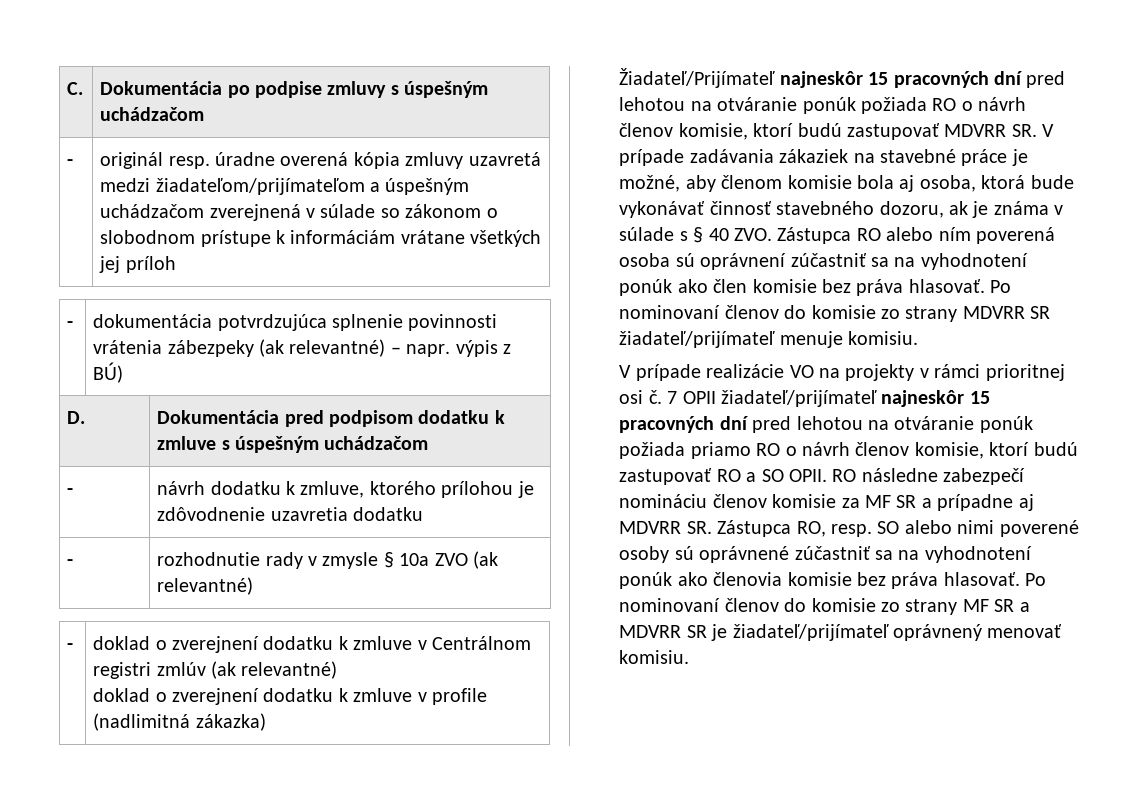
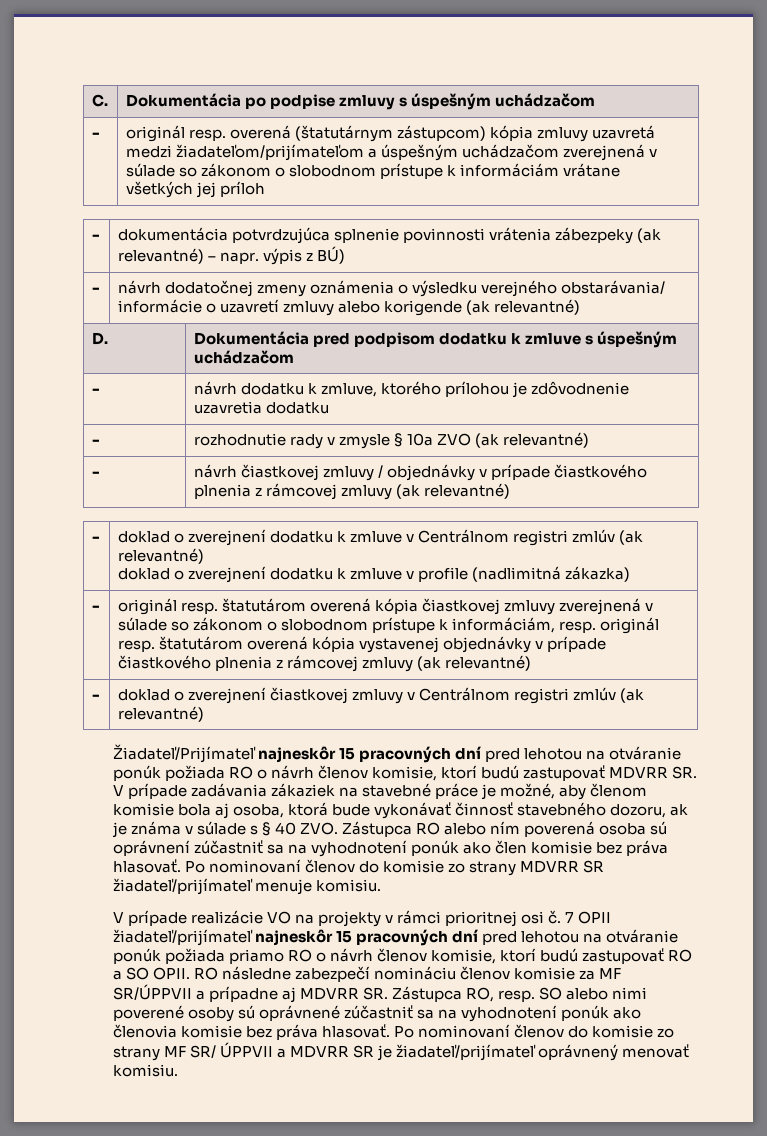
- - | originál resp. úradne overená kópia zmluvy uzavretá medzi žiadateľom/prijímateľom a úspešným uchádzačom zverejnená v súlade so zákonom o slobodnom prístupe k informáciám vrátane všetkých jej príloh
+ - | originál resp. overená (štatutárnym zástupcom) kópia zmluvy uzavretá medzi žiadateľom/prijímateľom a úspešným uchádzačom zverejnená v súlade so zákonom o slobodnom prístupe k informáciám vrátane všetkých jej príloh
+ - | návrh dodatočnej zmeny oznámenia o výsledku verejného obstarávania/ informácie o uzavretí zmluvy alebo korigende (ak relevantné)
+ - | návrh čiastkovej zmluvy / objednávky v prípade čiastkového plnenia z rámcovej zmluvy (ak relevantné)
+ - | originál resp. štatutárom overená kópia čiastkovej zmluvy zverejnená v súlade so zákonom o slobodnom prístupe k informáciám, resp. originál resp. štatutárom overená kópia vystavenej objednávky v prípade čiastkového plnenia z rámcovej zmluvy (ak relevantné)
+ - | doklad o zverejnení čiastkovej zmluvy v Centrálnom registri zmlúv (ak relevantné)
- RO následne zabezpečí nomináciu členov komisie za MF SR a prípadne aj MDVRR SR. Zástupca RO, resp. SO alebo nimi poverené osoby sú oprávnené zúčastniť sa na vyhodnotení ponúk ako členovia komisie bez práva hlasovať.
+ RO následne zabezpečí nomináciu členov komisie za MF SR/ÚPPVII a prípadne aj MDVRR SR. Zástupca RO, resp. SO alebo nimi poverené osoby sú oprávnené zúčastniť sa na vyhodnotení ponúk ako členovia komisie bez práva hlasovať.
- Po nominovaní členov do komisie zo strany MF SR a MDVRR SR je žiadateľ/prijímateľ oprávnený menovať komisiu.
+ Po nominovaní členov do komisie zo strany MF SR/ ÚPPVII a MDVRR SR je žiadateľ/prijímateľ oprávnený menovať komisiu.

